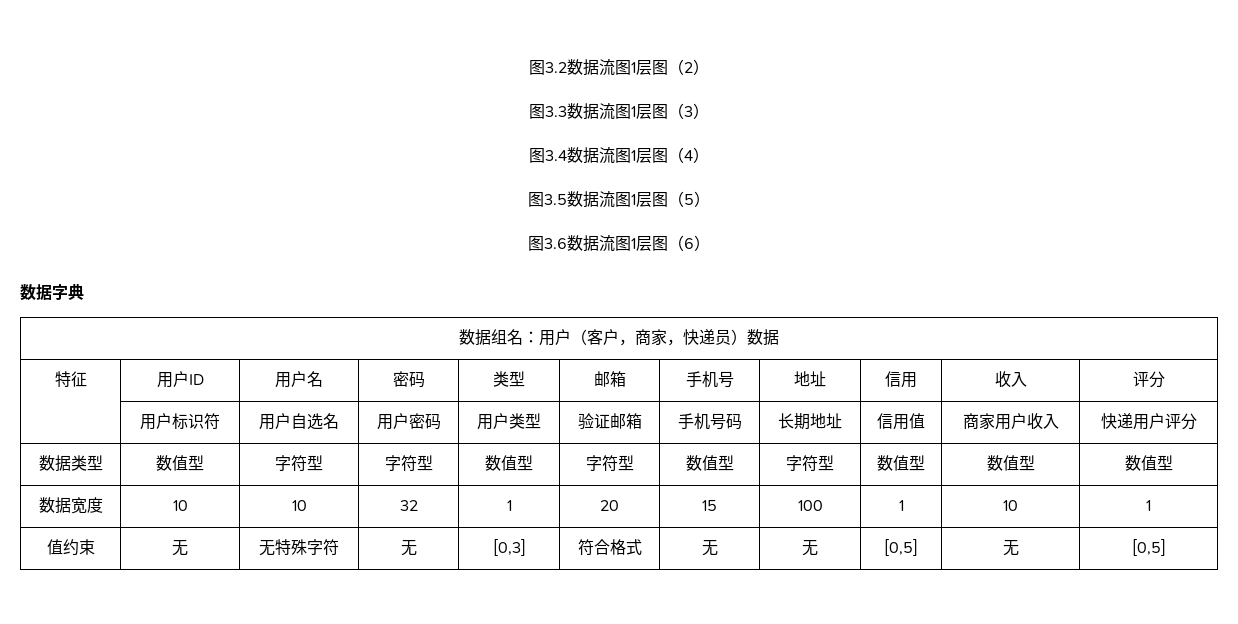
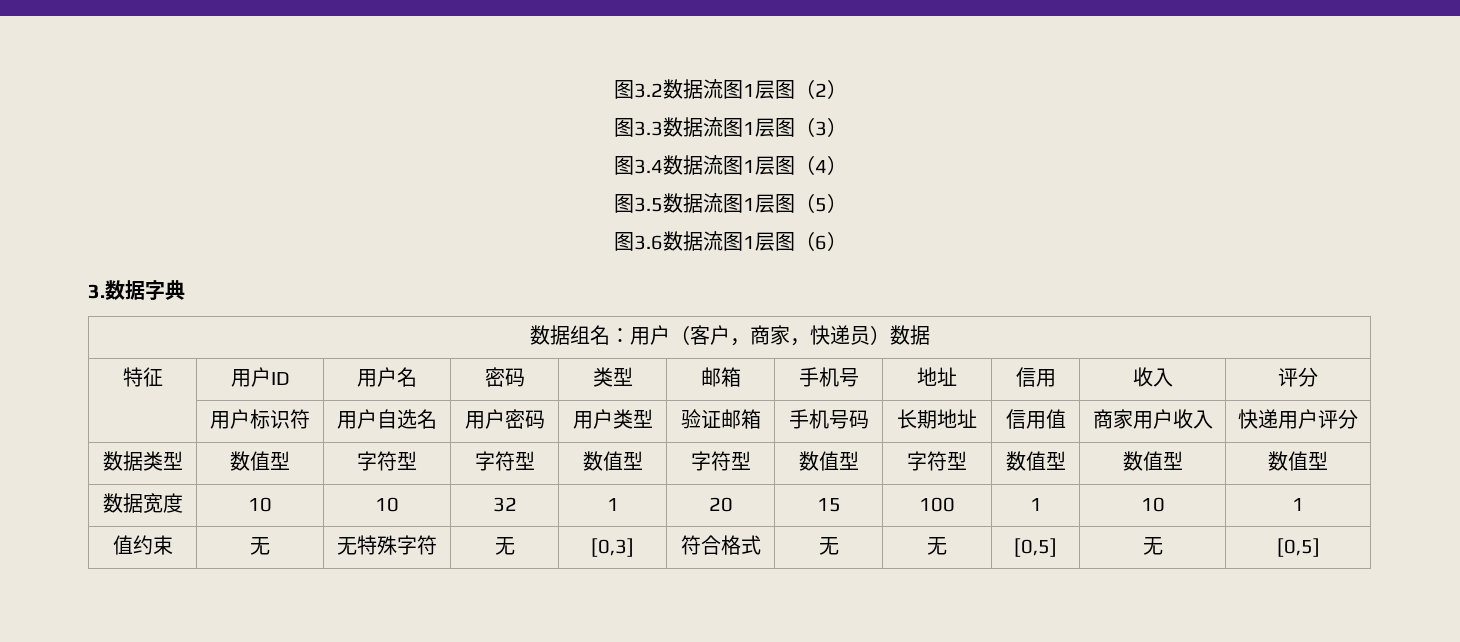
- 数据字典
+ 3.数据字典

